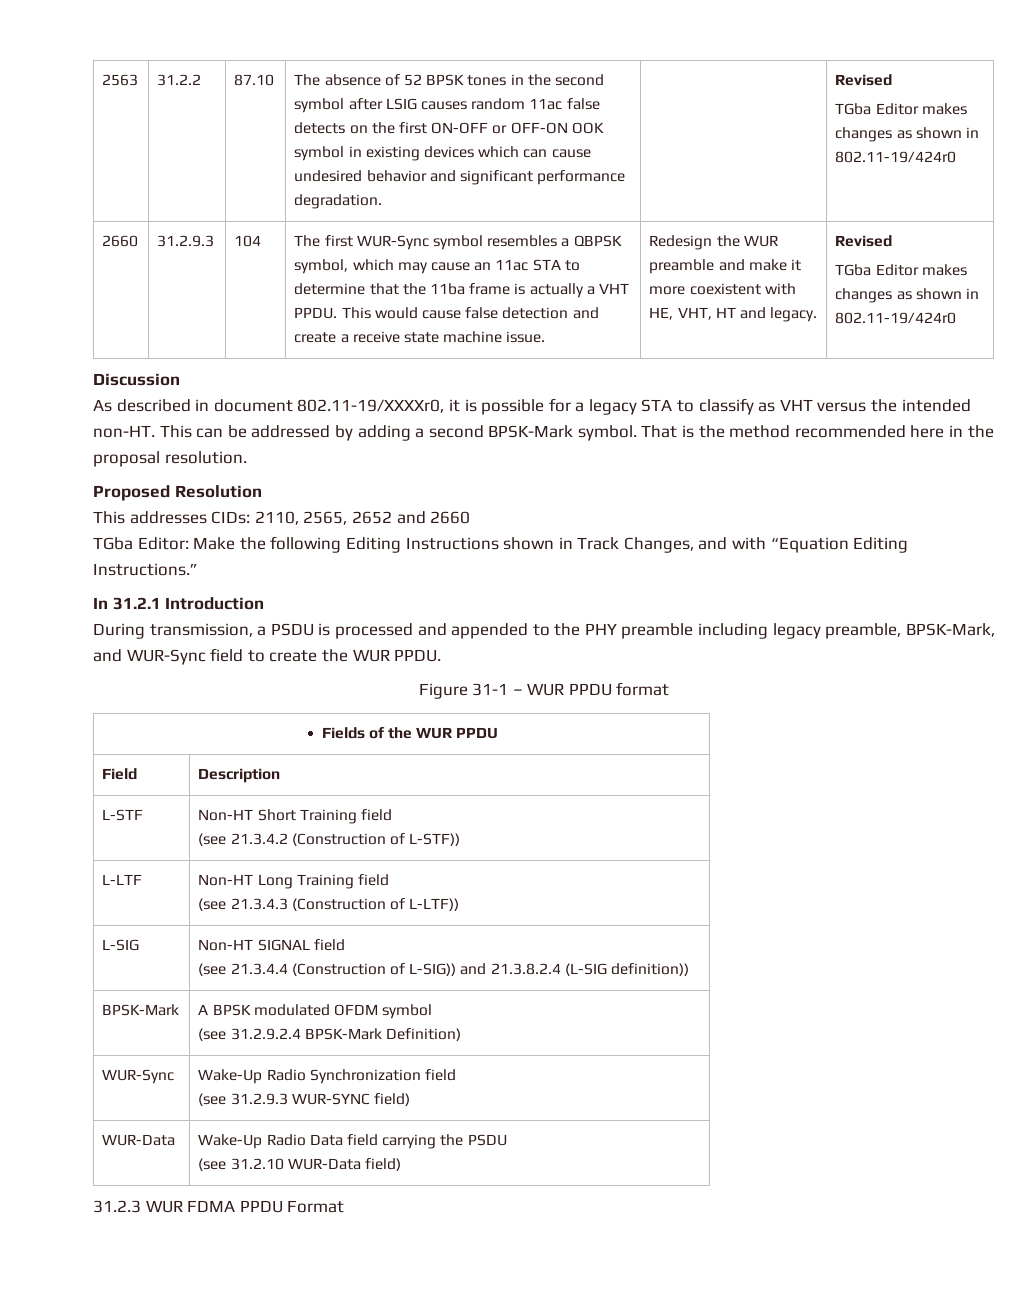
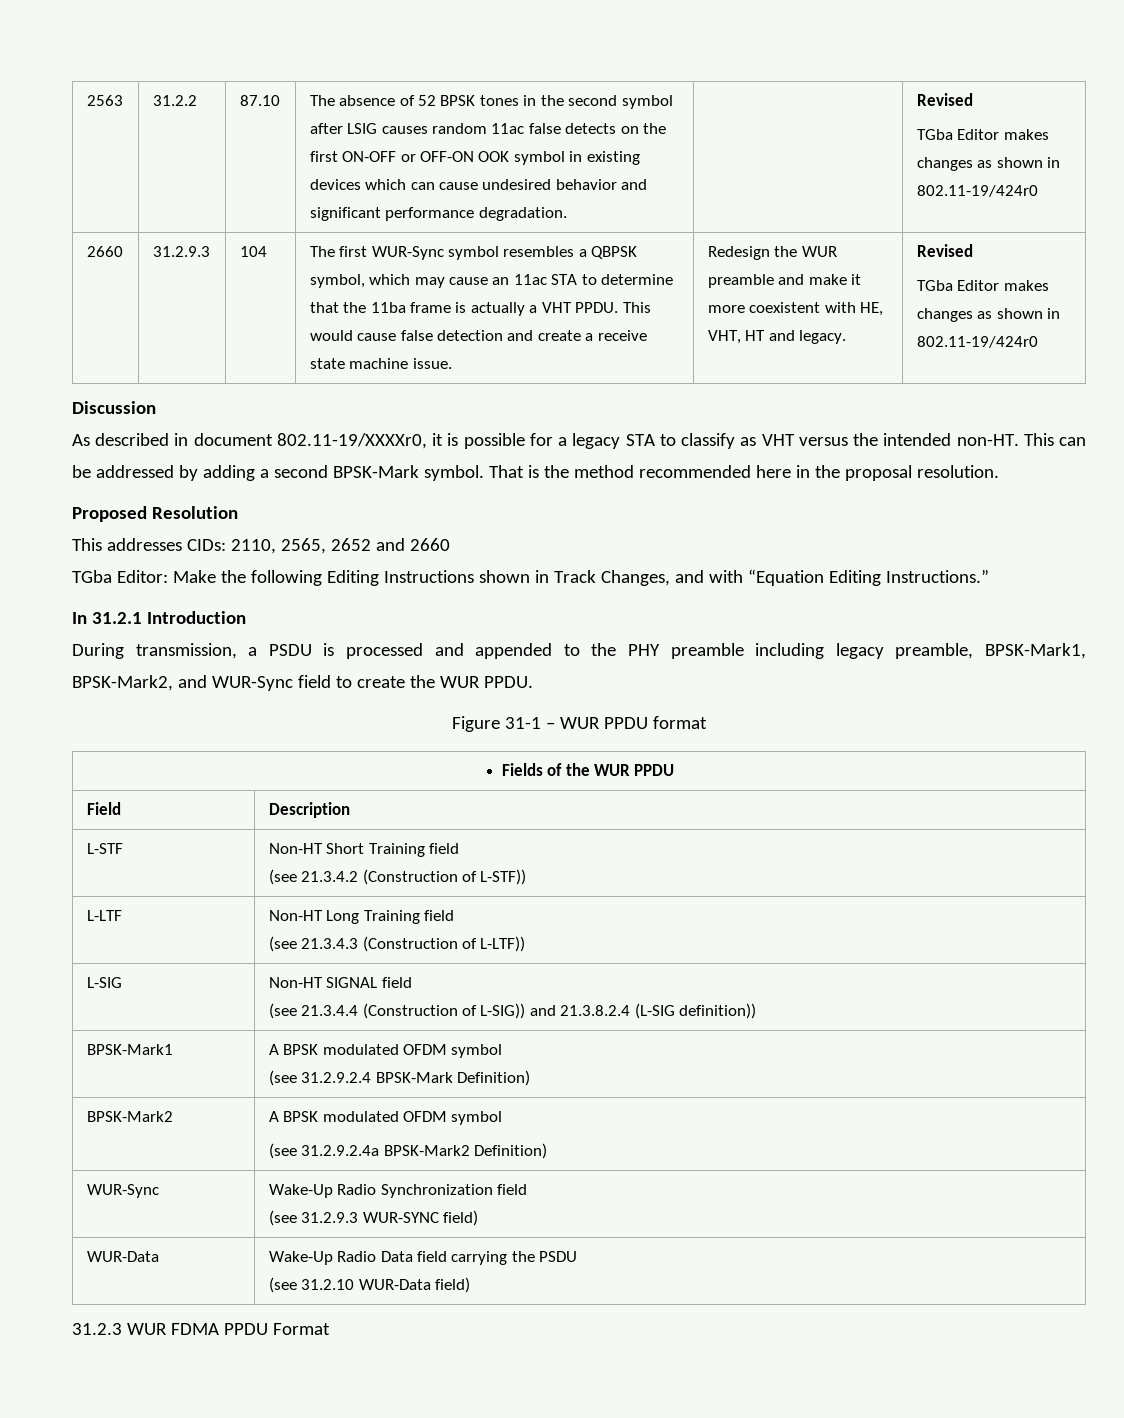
- During transmission, a PSDU is processed and appended to the PHY preamble including legacy preamble, BPSK-Mark, and WUR-Sync field to create the WUR PPDU.
+ During transmission, a PSDU is processed and appended to the PHY preamble including legacy preamble, BPSK-Mark1, BPSK-Mark2, and WUR-Sync field to create the WUR PPDU.
- BPSK-Mark | A BPSK modulated OFDM symbol
+ BPSK-Mark1 | A BPSK modulated OFDM symbol
+ BPSK-Mark2 | A BPSK modulated OFDM symbol
+ (see 31.2.9.2.4a BPSK-Mark2 Definition)

